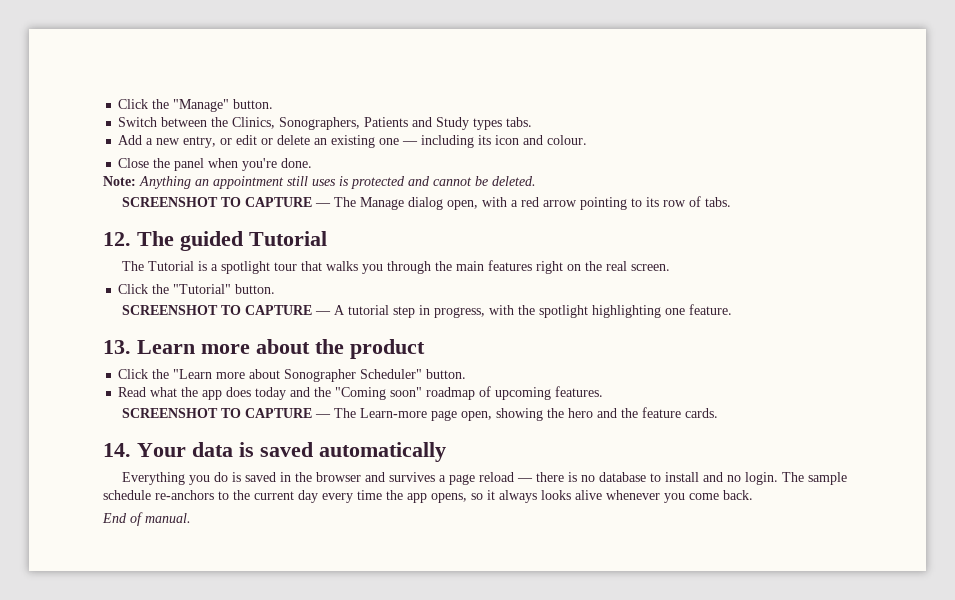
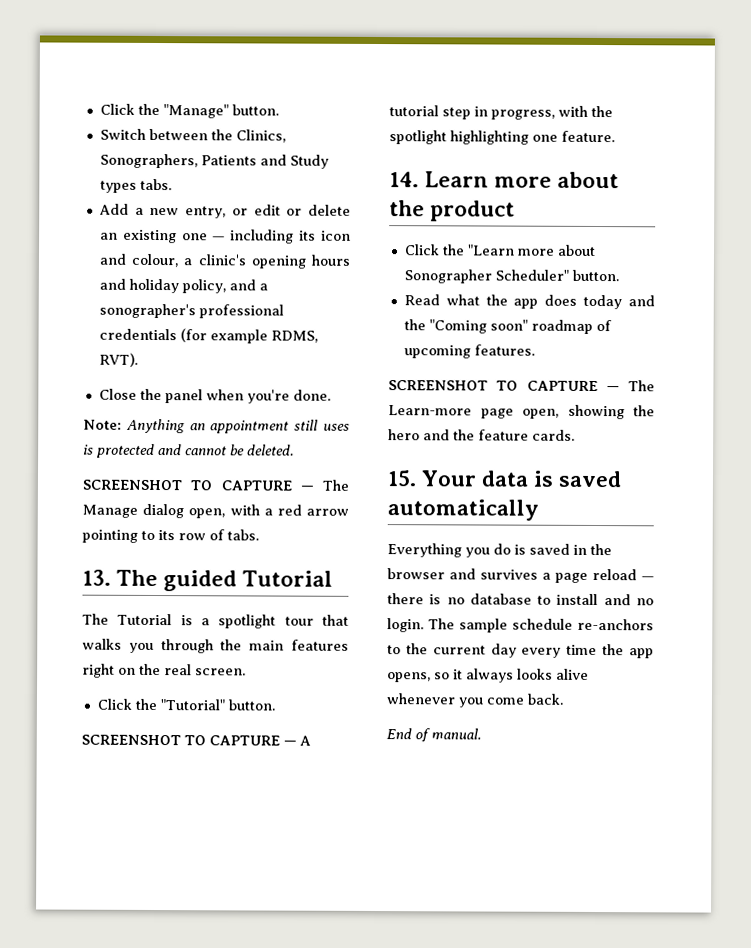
- Add a new entry, or edit or delete an existing one — including its icon and colour.
+ Add a new entry, or edit or delete an existing one — including its icon and colour, a clinic's opening hours and holiday policy, and a sonographer's professional credentials (for example RDMS, RVT).
- 12. The guided Tutorial
+ 13. The guided Tutorial
- 13. Learn more about the product
+ 14. Learn more about the product
- 14. Your data is saved automatically
+ 15. Your data is saved automatically

